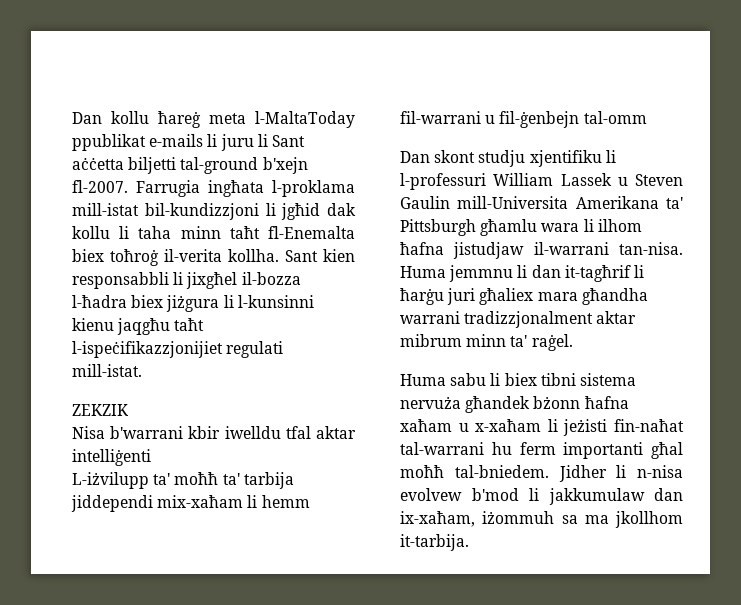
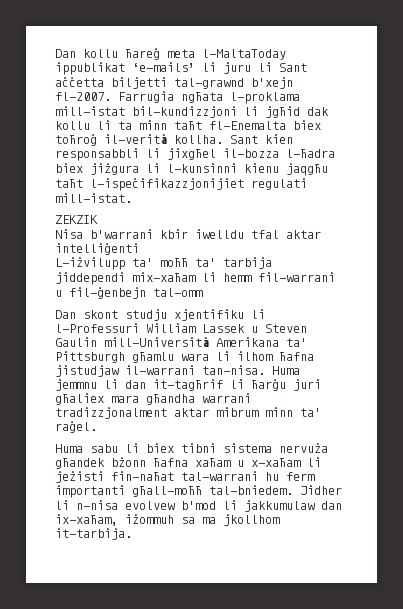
- Dan kollu ħareġ meta l-MaltaToday ppublikat e-mails li juru li Sant aċċetta biljetti tal-ground b'xejn fl-2007.
+ Dan kollu ħareġ meta l-MaltaToday ippublikat ‘e-mails’ li juru li Sant aċċetta biljetti tal-grawnd b'xejn fl-2007.
- Farrugia ingħata l-proklama mill-istat bil-kundizzjoni li jgħid dak kollu li taha minn taħt fl-Enemalta biex toħroġ il-verita kollha.
+ Farrugia ngħata l-proklama mill-istat bil-kundizzjoni li jgħid dak kollu li ta minn taħt fl-Enemalta biex toħroġ il-verità kollha.
- Dan skont studju xjentifiku li l-professuri William Lassek u Steven Gaulin mill-Universita Amerikana ta' Pittsburgh għamlu wara li ilhom ħafna jistudjaw il-warrani tan-nisa.
+ Dan skont studju xjentifiku li l-Professuri William Lassek u Steven Gaulin mill-Università Amerikana ta' Pittsburgh għamlu wara li ilhom ħafna jistudjaw il-warrani tan-nisa.
- Huma sabu li biex tibni sistema nervuża għandek bżonn ħafna xaħam u x-xaħam li jeżisti fin-naħat tal-warrani hu ferm importanti għal moħħ tal-bniedem.
+ Huma sabu li biex tibni sistema nervuża għandek bżonn ħafna xaħam u x-xaħam li jeżisti fin-naħat tal-warrani hu ferm importanti għall-moħħ tal-bniedem.

